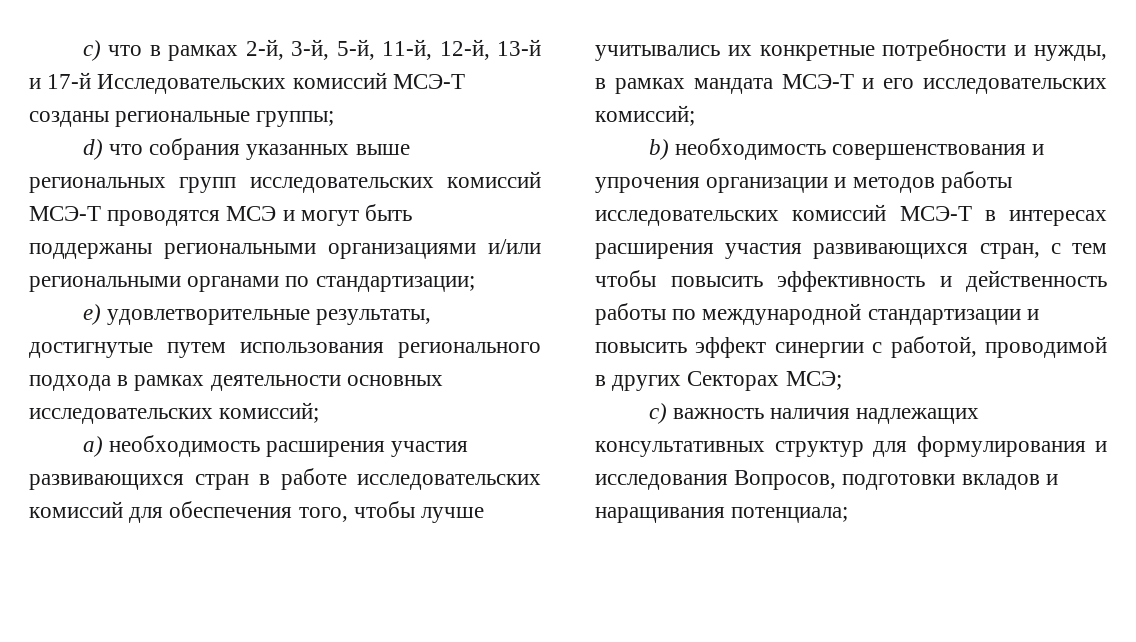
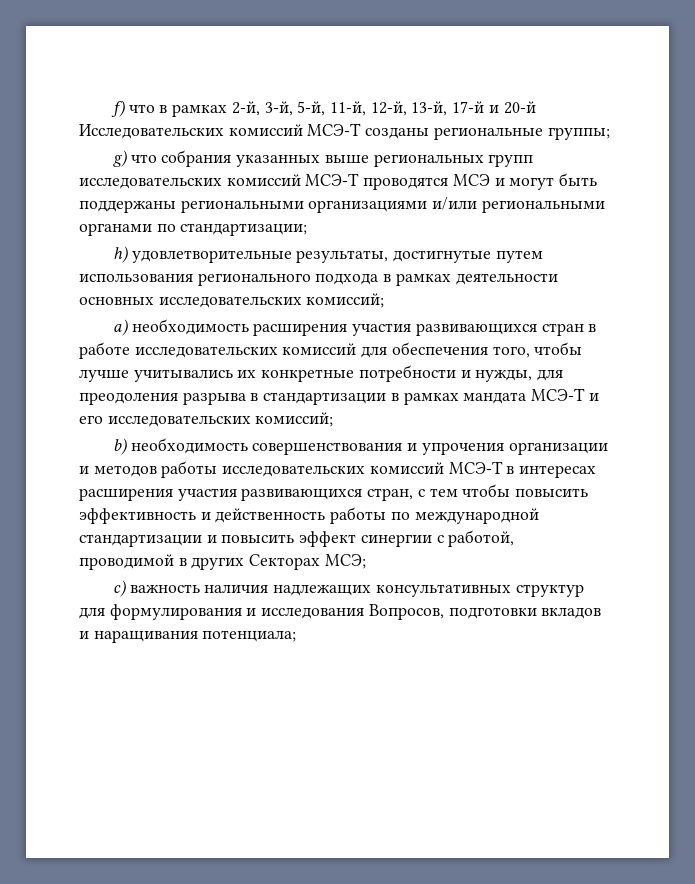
- c) что в рамках 2-й, 3-й, 5-й, 11-й, 12-й, 13-й и 17-й Исследовательских комиссий МСЭ-T созданы региональные группы;
+ f) что в рамках 2-й, 3-й, 5-й, 11-й, 12-й, 13-й, 17-й и 20-й Исследовательских комиссий МСЭ-T созданы региональные группы;
- d) что собрания указанных выше региональных групп исследовательских комиссий МСЭ-Т проводятся МСЭ и могут быть поддержаны региональными организациями и/или региональными органами по стандартизации;
+ g) что собрания указанных выше региональных групп исследовательских комиссий МСЭ-Т проводятся МСЭ и могут быть поддержаны региональными организациями и/или региональными органами по стандартизации;
- e) удовлетворительные результаты, достигнутые путем использования регионального подхода в рамках деятельности основных исследовательских комиссий;
+ h) удовлетворительные результаты, достигнутые путем использования регионального подхода в рамках деятельности основных исследовательских комиссий;
- a) необходимость расширения участия развивающихся стран в работе исследовательских комиссий для обеспечения того, чтобы лучше учитывались их конкретные потребности и нужды, в рамках мандата МСЭ-T и его исследовательских комиссий;
+ a) необходимость расширения участия развивающихся стран в работе исследовательских комиссий для обеспечения того, чтобы лучше учитывались их конкретные потребности и нужды, для преодоления разрыва в стандартизации в рамках мандата МСЭ-T и его исследовательских комиссий;

